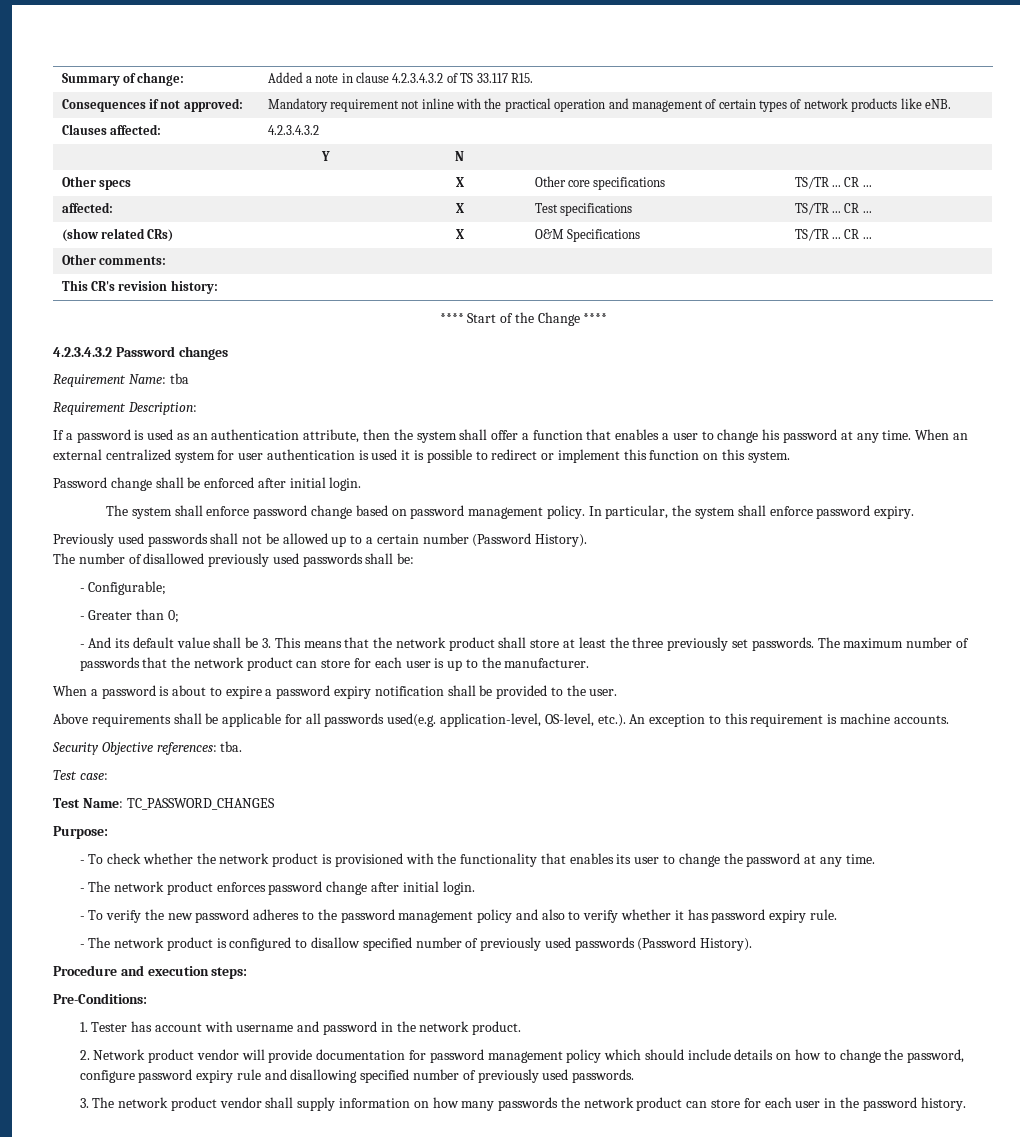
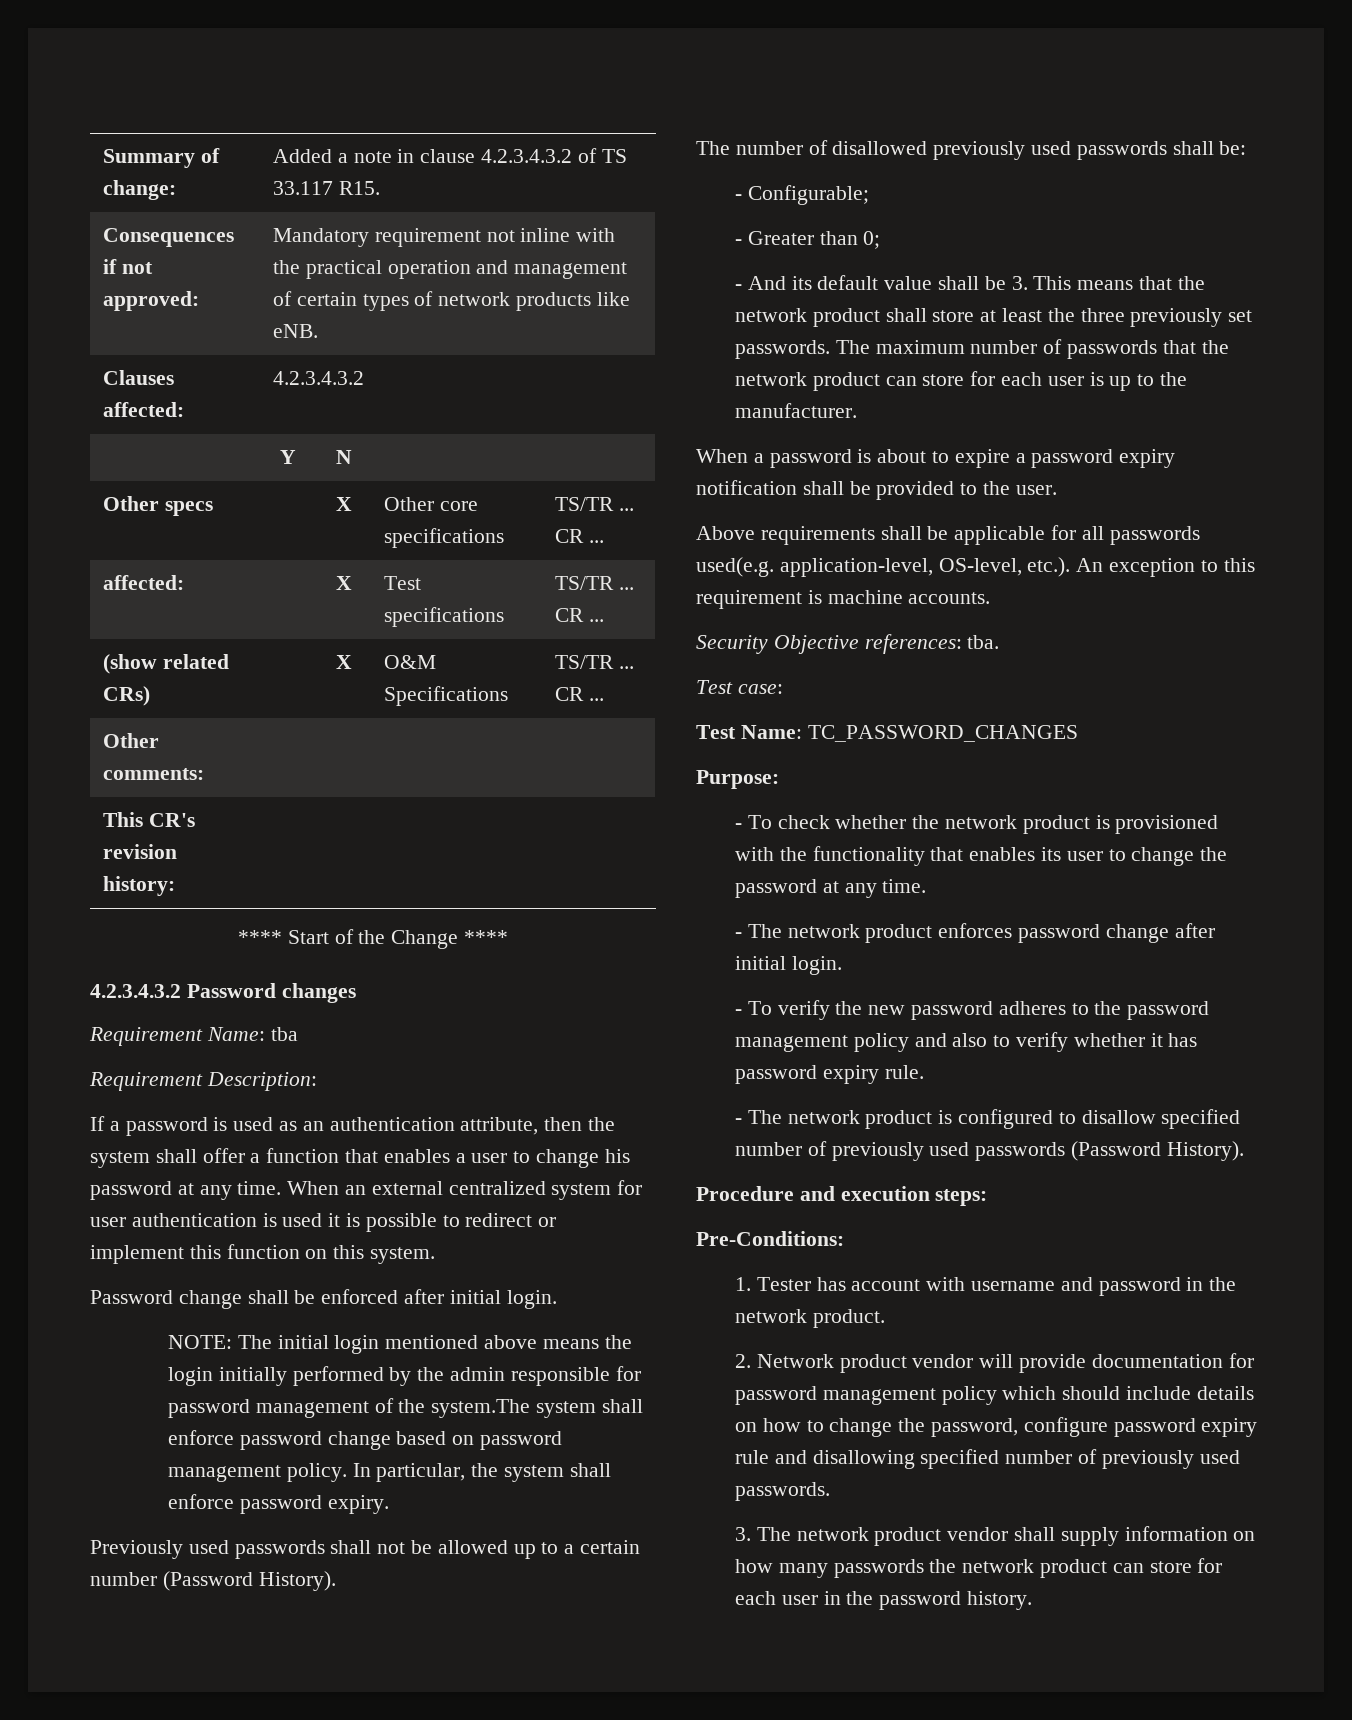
- The system shall enforce password change based on password management policy.
+ NOTE: The initial login mentioned above means the login initially performed by the admin responsible for password management of the system.The system shall enforce password change based on password management policy.

